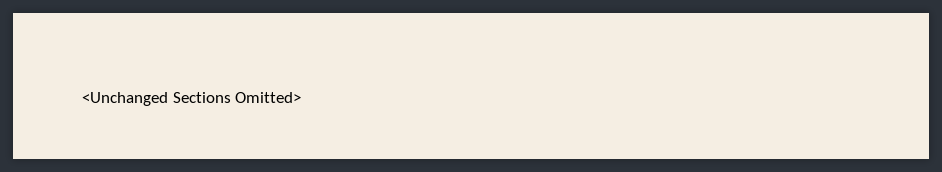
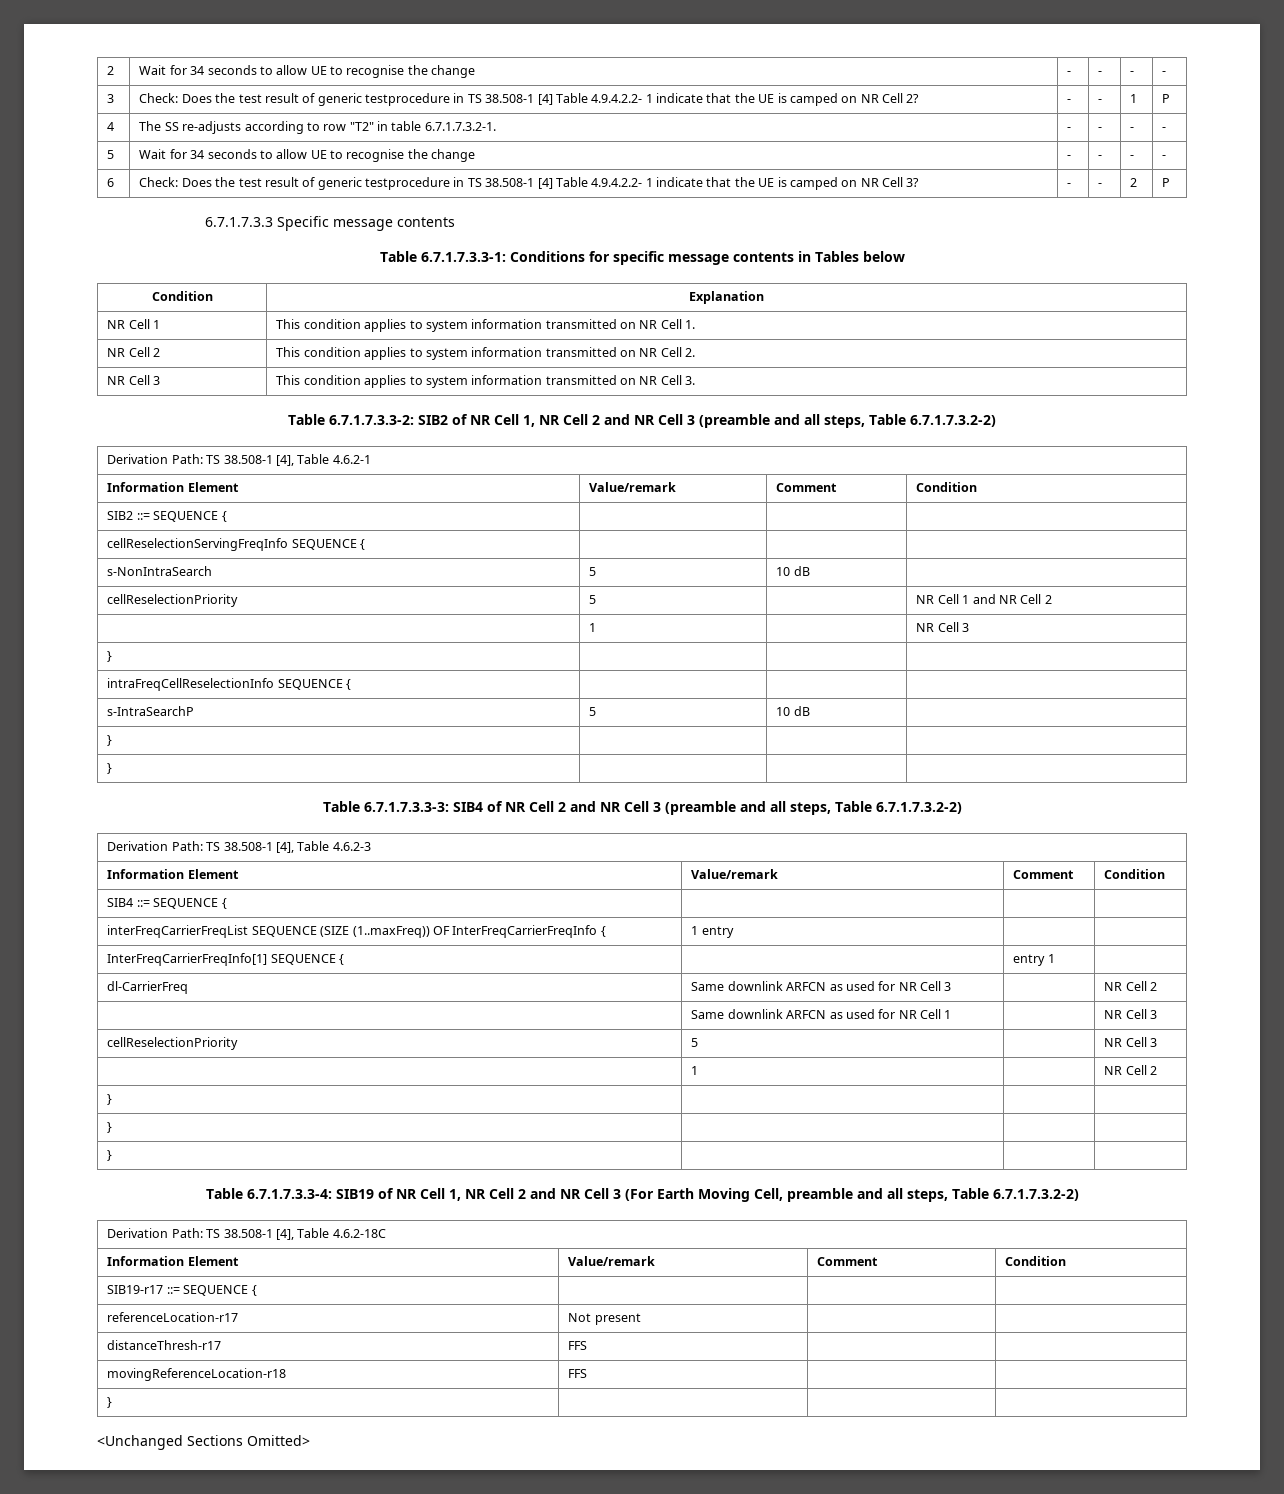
+ 2 | Wait for 34 seconds to allow UE to recognise the change | - | - | - | -
+ 3 | Check: Does the test result of generic testprocedure in TS 38.508-1 [4] Table 4.9.4.2.2- 1 indicate that the UE is camped on NR Cell 2? | - | - | 1 | P
+ 4 | The SS re-adjusts according to row "T2" in table 6.7.1.7.3.2-1. | - | - | - | -
+ 5 | Wait for 34 seconds to allow UE to recognise the change | - | - | - | -
+ 6 | Check: Does the test result of generic testprocedure in TS 38.508-1 [4] Table 4.9.4.2.2- 1 indicate that the UE is camped on NR Cell 3? | - | - | 2 | P
+ 6.7.1.7.3.3 Specific message contents
+ Table 6.7.1.7.3.3-1: Conditions for specific message contents in Tables below
+ Condition | Explanation
+ NR Cell 1 | This condition applies to system information transmitted on NR Cell 1.
+ NR Cell 2 | This condition applies to system information transmitted on NR Cell 2.
+ NR Cell 3 | This condition applies to system information transmitted on NR Cell 3.
+ Table 6.7.1.7.3.3-2: SIB2 of NR Cell 1, NR Cell 2 and NR Cell 3 (preamble and all steps, Table 6.7.1.7.3.2-2)
+ Derivation Path: TS 38.508-1 [4], Table 4.6.2-1
+ Information Element | Value/remark | Comment | Condition
+ SIB2 ::= SEQUENCE { | | |
+ cellReselectionServingFreqInfo SEQUENCE { | | |
+ s-NonIntraSearch | 5 | 10 dB |
+ cellReselectionPriority | 5 | | NR Cell 1 and NR Cell 2
+ | 1 | | NR Cell 3
+ } | | |
+ intraFreqCellReselectionInfo SEQUENCE { | | |
+ s-IntraSearchP | 5 | 10 dB |
+ } | | |
+ } | | |
+ Table 6.7.1.7.3.3-3: SIB4 of NR Cell 2 and NR Cell 3 (preamble and all steps, Table 6.7.1.7.3.2-2)
+ Derivation Path: TS 38.508-1 [4], Table 4.6.2-3
+ Information Element | Value/remark | Comment | Condition
+ SIB4 ::= SEQUENCE { | | |
+ interFreqCarrierFreqList SEQUENCE (SIZE (1..maxFreq)) OF InterFreqCarrierFreqInfo { | 1 entry | |
+ InterFreqCarrierFreqInfo[1] SEQUENCE { | | entry 1 |
+ dl-CarrierFreq | Same downlink ARFCN as used for NR Cell 3 | | NR Cell 2
+ | Same downlink ARFCN as used for NR Cell 1 | | NR Cell 3
+ cellReselectionPriority | 5 | | NR Cell 3
+ | 1 | | NR Cell 2
+ } | | |
+ } | | |
+ } | | |
+ Table 6.7.1.7.3.3-4: SIB19 of NR Cell 1, NR Cell 2 and NR Cell 3 (For Earth Moving Cell, preamble and all steps, Table 6.7.1.7.3.2-2)
+ Derivation Path: TS 38.508-1 [4], Table 4.6.2-18C
+ Information Element | Value/remark | Comment | Condition
+ SIB19-r17 ::= SEQUENCE { | | |
+ referenceLocation-r17 | Not present | |
+ distanceThresh-r17 | FFS | |
+ movingReferenceLocation-r18 | FFS | |
+ } | | |

